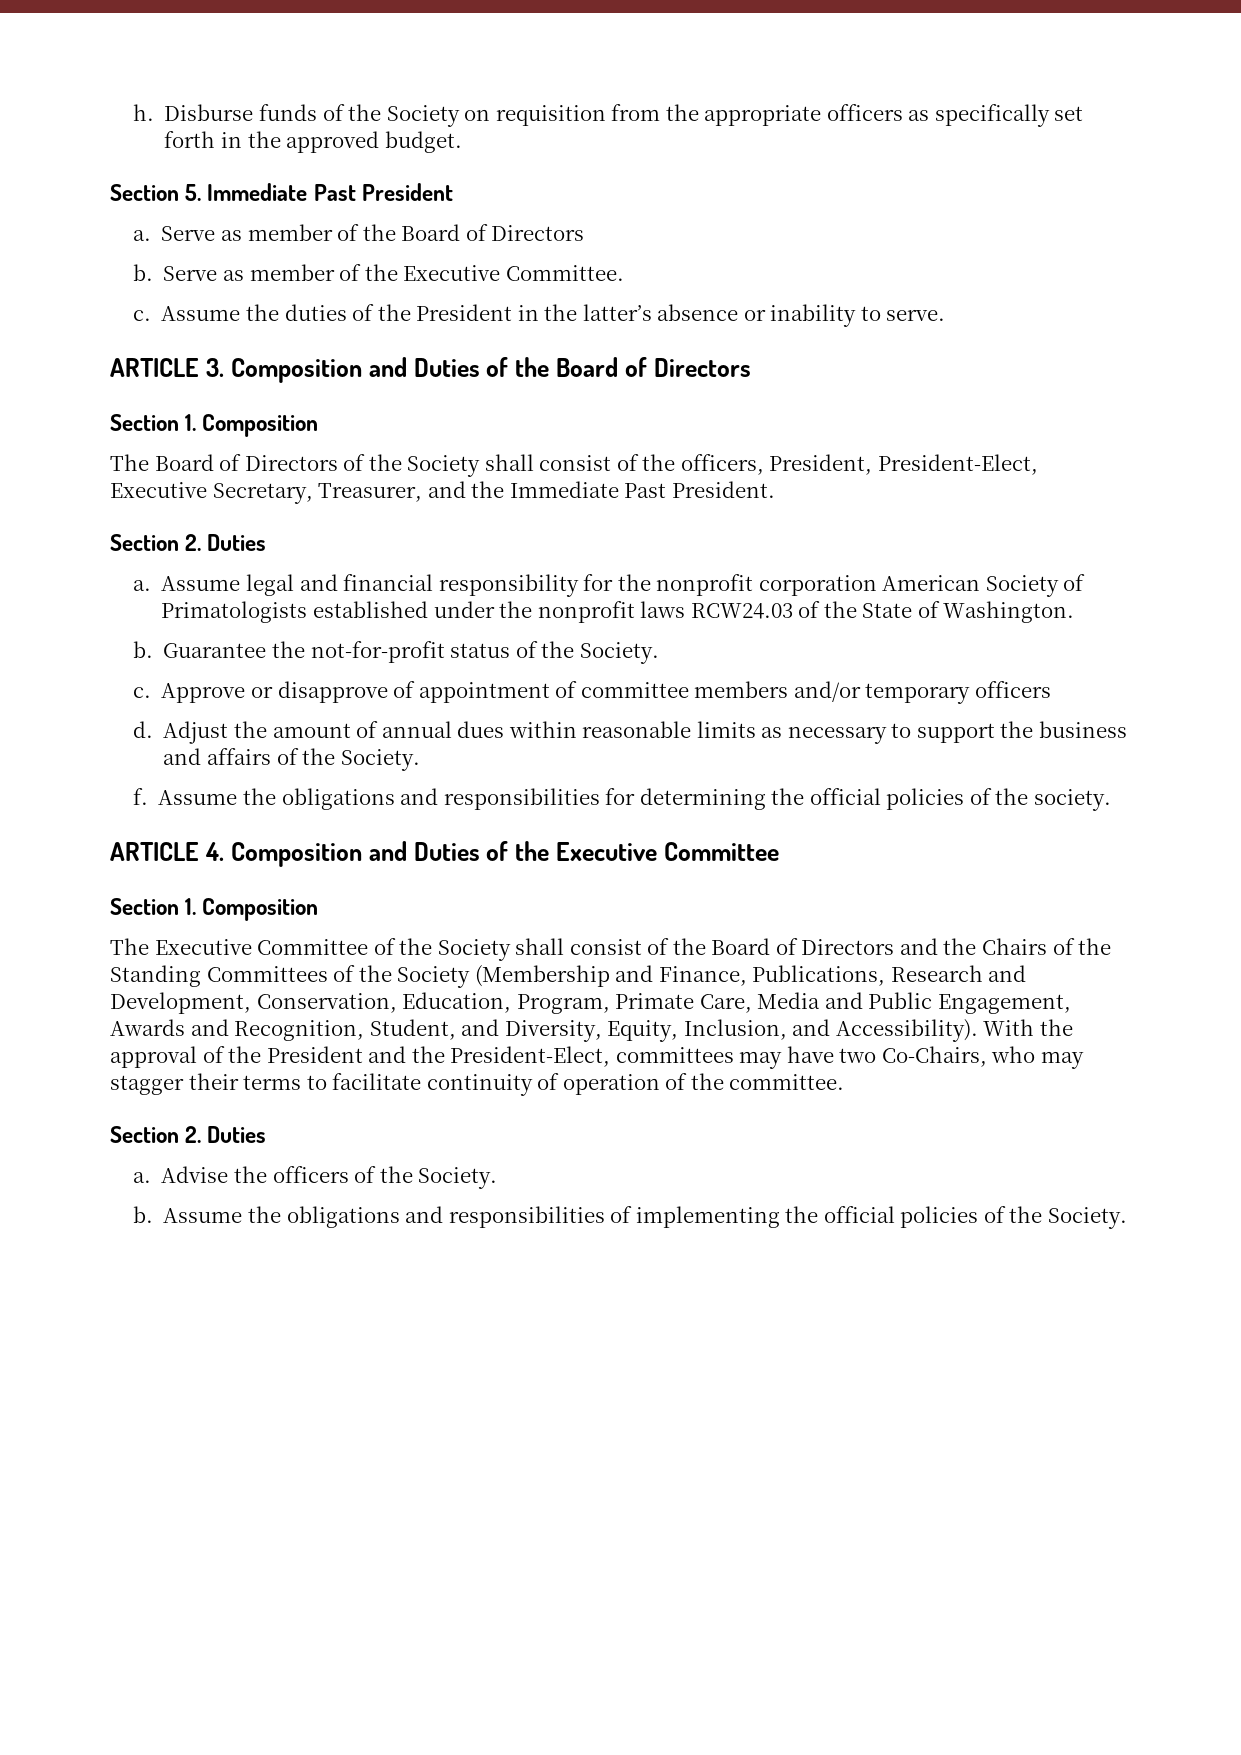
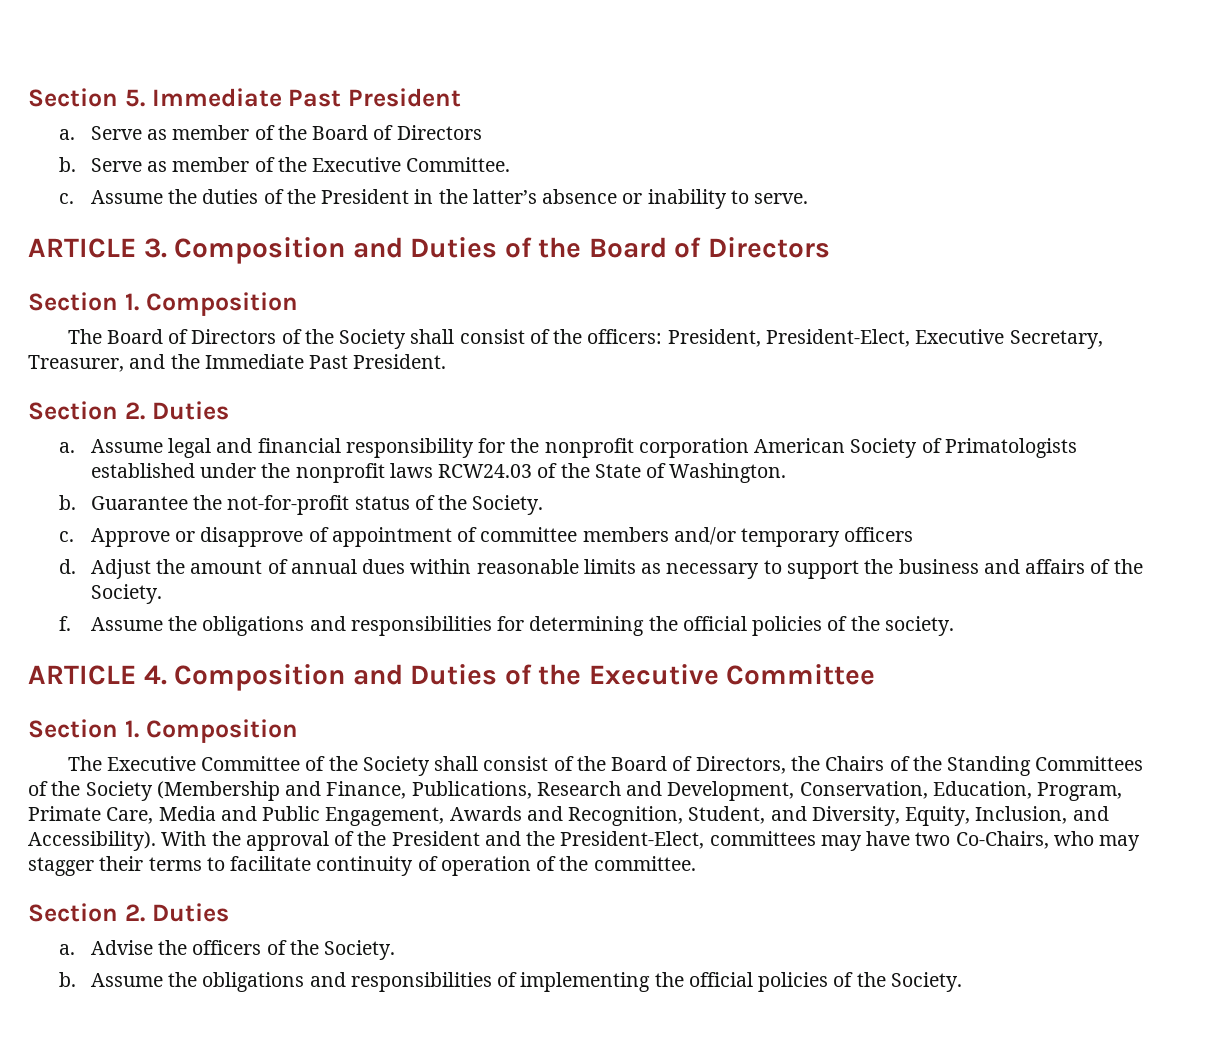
- h. Disburse funds of the Society on requisition from the appropriate officers as specifically set forth in the approved budget.
- The Board of Directors of the Society shall consist of the officers, President, President-Elect, Executive Secretary, Treasurer, and the Immediate Past President.
+ The Board of Directors of the Society shall consist of the officers: President, President-Elect, Executive Secretary, Treasurer, and the Immediate Past President.
- The Executive Committee of the Society shall consist of the Board of Directors and the Chairs of the Standing Committees of the Society (Membership and Finance, Publications, Research and Development, Conservation, Education, Program, Primate Care, Media and Public Engagement, Awards and Recognition, Student, and Diversity, Equity, Inclusion, and Accessibility).
+ The Executive Committee of the Society shall consist of the Board of Directors, the Chairs of the Standing Committees of the Society (Membership and Finance, Publications, Research and Development, Conservation, Education, Program, Primate Care, Media and Public Engagement, Awards and Recognition, Student, and Diversity, Equity, Inclusion, and Accessibility).

